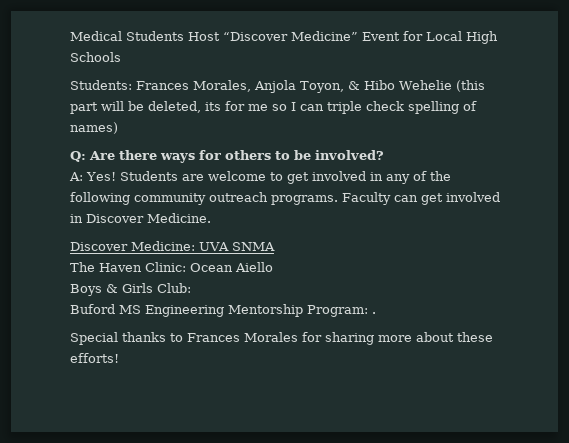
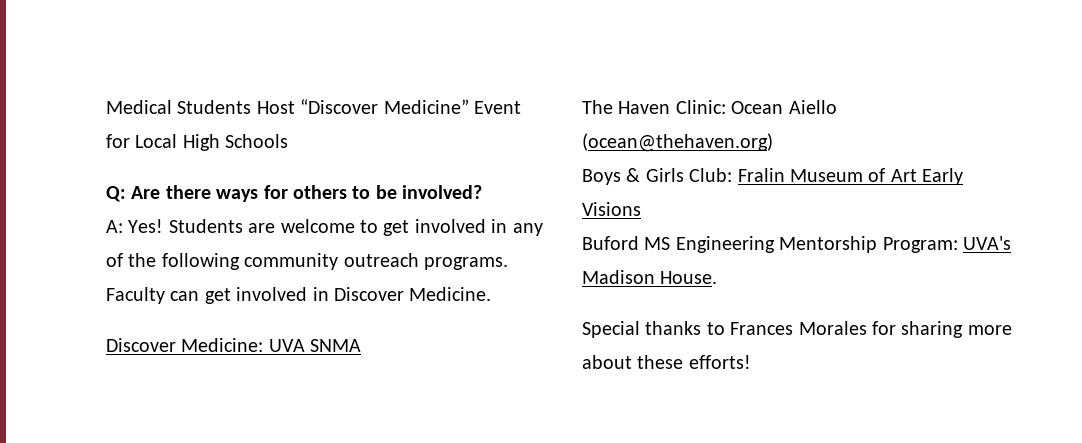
- Students: Frances Morales, Anjola Toyon, & Hibo Wehelie (this part will be deleted, its for me so I can triple check spelling of names)
- The Haven Clinic: Ocean Aiello
+ The Haven Clinic: Ocean Aiello (ocean@thehaven.org)
- Boys & Girls Club:
+ Boys & Girls Club: Fralin Museum of Art Early Visions
- Buford MS Engineering Mentorship Program: .
+ Buford MS Engineering Mentorship Program: UVA's Madison House.

